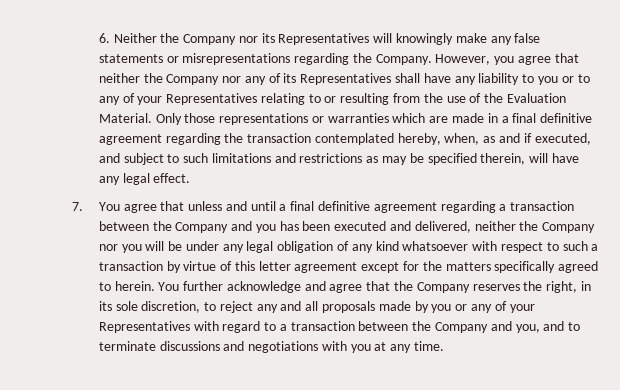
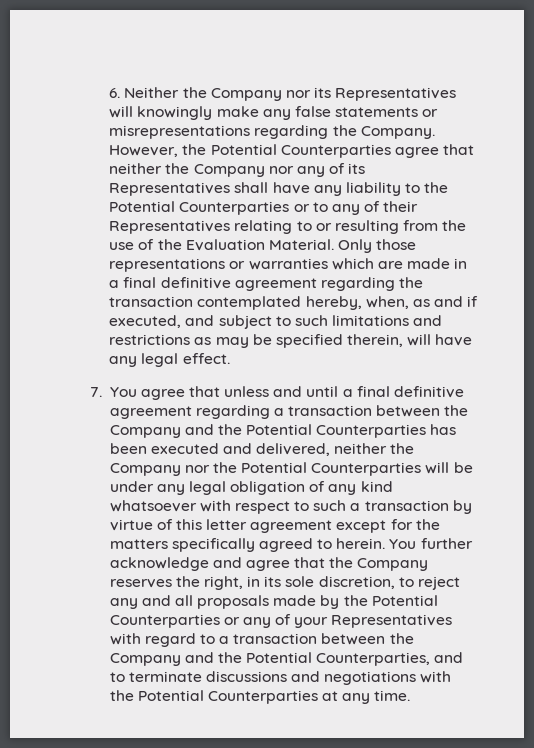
- However, you agree that neither the Company nor any of its Representatives shall have any liability to you or to any of your Representatives relating to or resulting from the use of the Evaluation Material.
+ However, the Potential Counterparties agree that neither the Company nor any of its Representatives shall have any liability to the Potential Counterparties or to any of their Representatives relating to or resulting from the use of the Evaluation Material.
- 7. You agree that unless and until a final definitive agreement regarding a transaction between the Company and you has been executed and delivered, neither the Company nor you will be under any legal obligation of any kind whatsoever with respect to such a transaction by virtue of this letter agreement except for the matters specifically agreed to herein.
+ 7. You agree that unless and until a final definitive agreement regarding a transaction between the Company and the Potential Counterparties has been executed and delivered, neither the Company nor the Potential Counterparties will be under any legal obligation of any kind whatsoever with respect to such a transaction by virtue of this letter agreement except for the matters specifically agreed to herein.
- You further acknowledge and agree that the Company reserves the right, in its sole discretion, to reject any and all proposals made by you or any of your Representatives with regard to a transaction between the Company and you, and to terminate discussions and negotiations with you at any time.
+ You further acknowledge and agree that the Company reserves the right, in its sole discretion, to reject any and all proposals made by the Potential Counterparties or any of your Representatives with regard to a transaction between the Company and the Potential Counterparties, and to terminate discussions and negotiations with the Potential Counterparties at any time.

